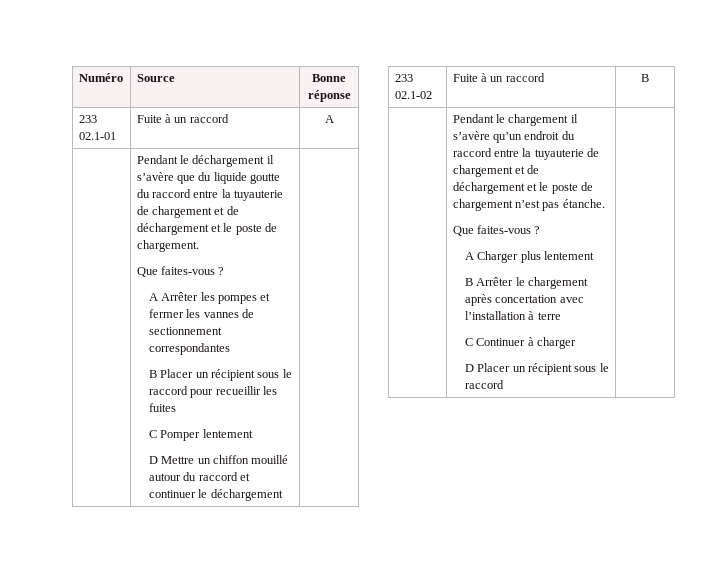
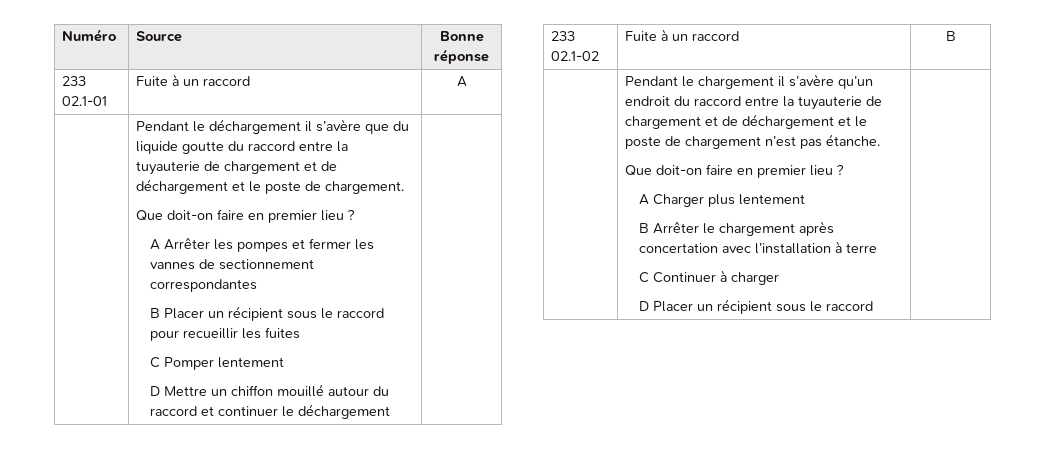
  Pendant le déchargement il s’avère que du liquide goutte du raccord entre la tuyauterie de chargement et de déchargement et le poste de chargement.
- Que faites-vous ?
+ Que doit-on faire en premier lieu ?
  Pendant le chargement il s’avère qu’un endroit du raccord entre la tuyauterie de chargement et de déchargement et le poste de chargement n’est pas étanche.
- Que faites-vous ?
+ Que doit-on faire en premier lieu ?

